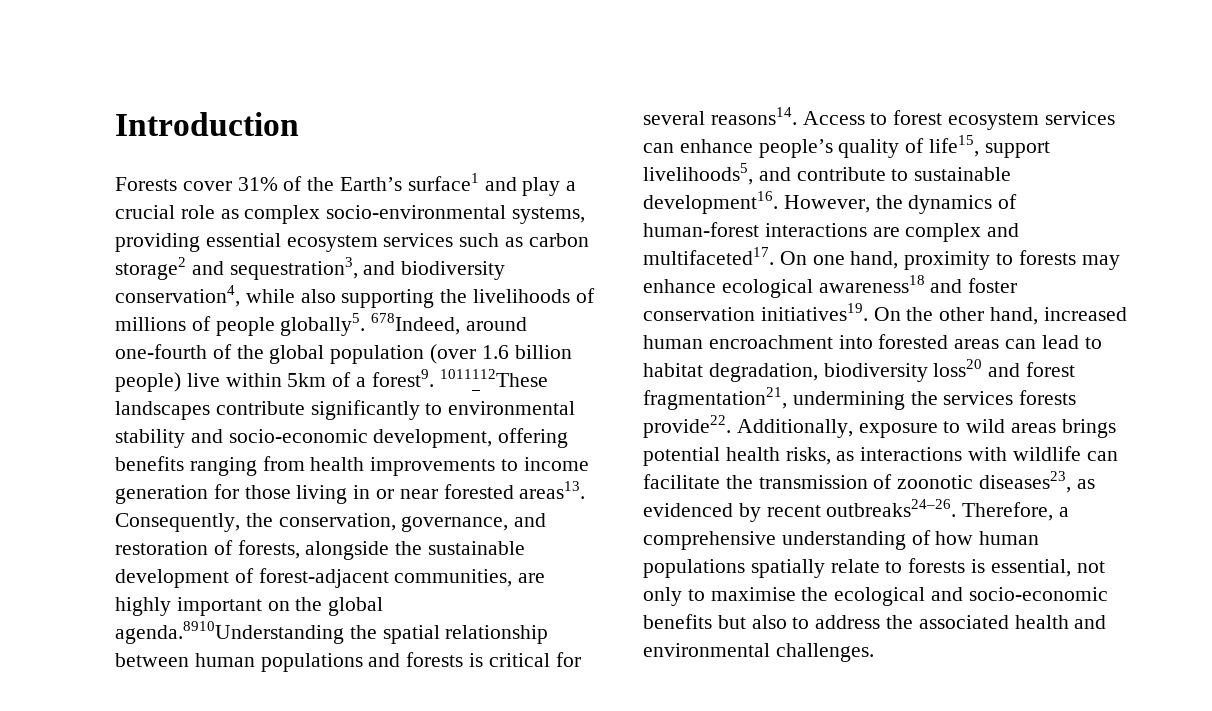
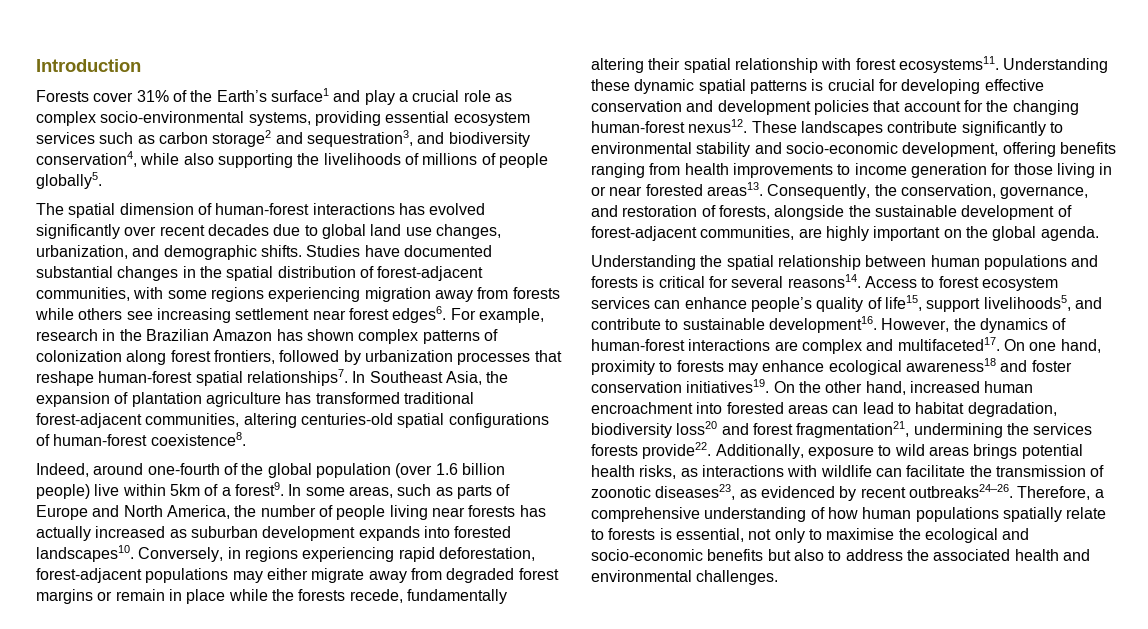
- Forests cover 31% of the Earth’s surface1 and play a crucial role as complex socio-environmental systems, providing essential ecosystem services such as carbon storage2 and sequestration3, and biodiversity conservation4, while also supporting the livelihoods of millions of people globally5. 678Indeed, around one-fourth of the global population (over 1.6 billion people) live within 5km of a forest9.
+ Forests cover 31% of the Earth’s surface1 and play a crucial role as complex socio-environmental systems, providing essential ecosystem services such as carbon storage2 and sequestration3, and biodiversity conservation4, while also supporting the livelihoods of millions of people globally5.
+ The spatial dimension of human-forest interactions has evolved significantly over recent decades due to global land use changes, urbanization, and demographic shifts. Studies have documented substantial changes in the spatial distribution of forest-adjacent communities, with some regions experiencing migration away from forests while others see increasing settlement near forest edges6. For example, research in the Brazilian Amazon has shown complex patterns of colonization along forest frontiers, followed by urbanization processes that reshape human-forest spatial relationships7. In Southeast Asia, the expansion of plantation agriculture has transformed traditional forest-adjacent communities, altering centuries-old spatial configurations of human-forest coexistence8.
+ Indeed, around one-fourth of the global population (over 1.6 billion people) live within 5km of a forest9.
- 1011112These landscapes contribute significantly to environmental stability and socio-economic development, offering benefits ranging from health improvements to income generation for those living in or near forested areas13.
+ In some areas, such as parts of Europe and North America, the number of people living near forests has actually increased as suburban development expands into forested landscapes10. Conversely, in regions experiencing rapid deforestation, forest-adjacent populations may either migrate away from degraded forest margins or remain in place while the forests recede, fundamentally altering their spatial relationship with forest ecosystems11. Understanding these dynamic spatial patterns is crucial for developing effective conservation and development policies that account for the changing human-forest nexus12. These landscapes contribute significantly to environmental stability and socio-economic development, offering benefits ranging from health improvements to income generation for those living in or near forested areas13.
- Consequently, the conservation, governance, and restoration of forests, alongside the sustainable development of forest-adjacent communities, are highly important on the global agenda.8910Understanding the spatial relationship between human populations and forests is critical for several reasons14.
+ Consequently, the conservation, governance, and restoration of forests, alongside the sustainable development of forest-adjacent communities, are highly important on the global agenda.
+ Understanding the spatial relationship between human populations and forests is critical for several reasons14.

